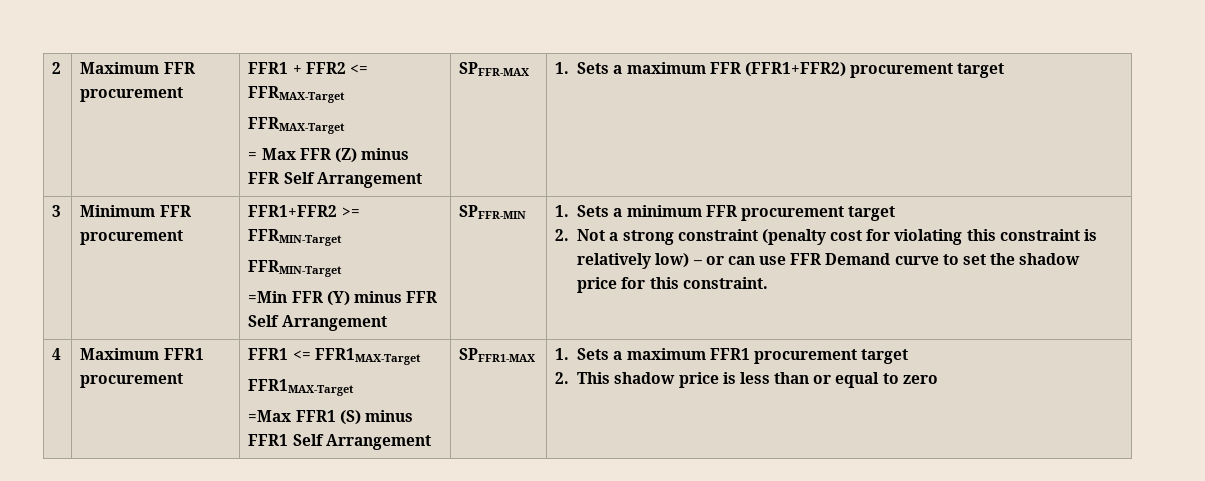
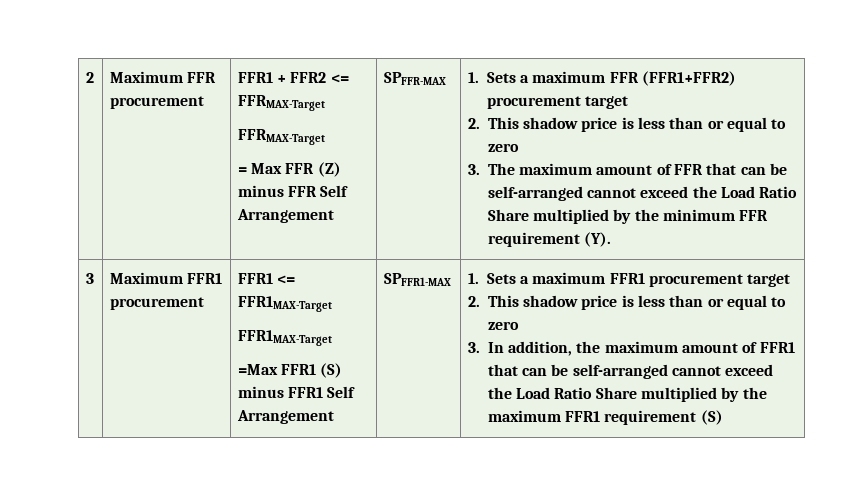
  1. Sets a maximum FFR (FFR1+FFR2) procurement target
- 3 | Minimum FFR procurement | FFR1+FFR2 >= FFRMIN-Target
- FFRMIN-Target
- =Min FFR (Y) minus FFR Self Arrangement | SPFFR-MIN | 1. Sets a minimum FFR procurement target
- 2. Not a strong constraint (penalty cost for violating this constraint is relatively low) – or can use FFR Demand curve to set the shadow price for this constraint.
- 4 | Maximum FFR1 procurement | FFR1 <= FFR1MAX-Target
+ 2. This shadow price is less than or equal to zero
+ 3. The maximum amount of FFR that can be self-arranged cannot exceed the Load Ratio Share multiplied by the minimum FFR requirement (Y).
+ 3 | Maximum FFR1 procurement | FFR1 <= FFR1MAX-Target
+ 3. In addition, the maximum amount of FFR1 that can be self-arranged cannot exceed the Load Ratio Share multiplied by the maximum FFR1 requirement (S)

